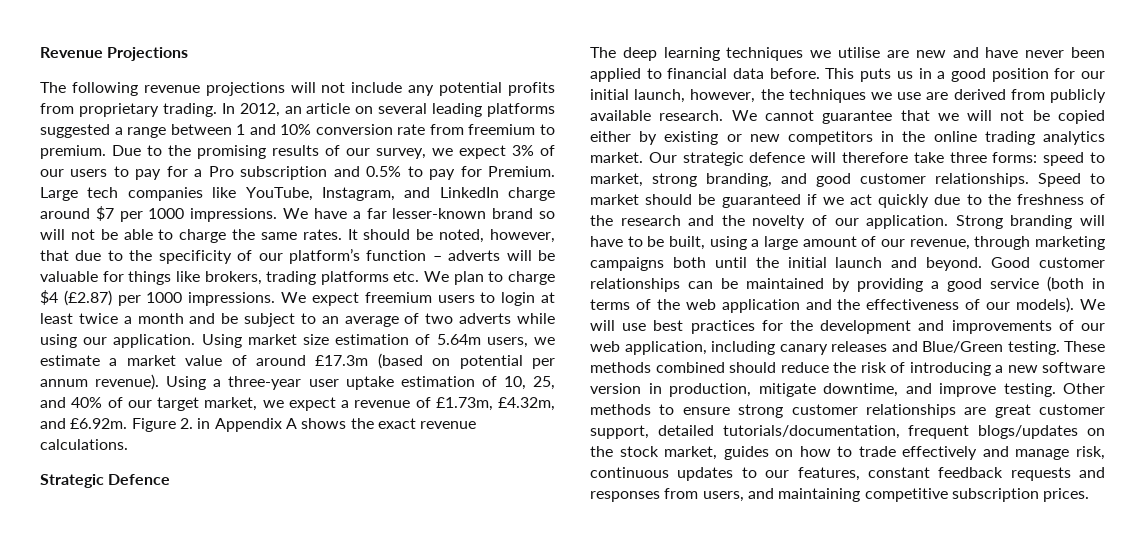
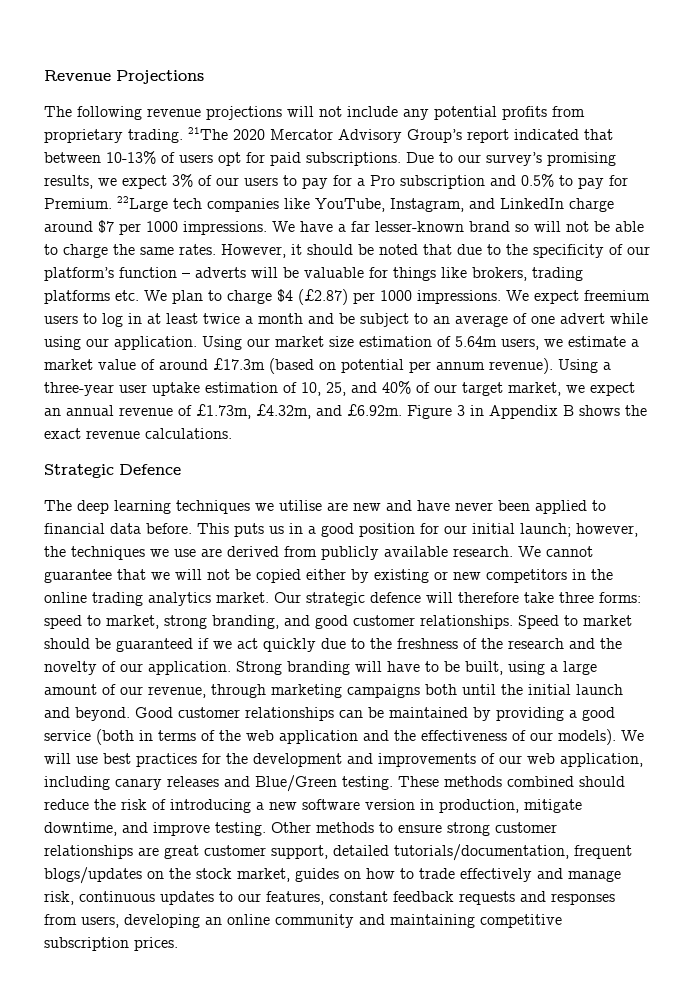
- In 2012, an article on several leading platforms suggested a range between 1 and 10% conversion rate from freemium to premium. Due to the promising results of our survey, we expect 3% of our users to pay for a Pro subscription and 0.5% to pay for Premium.
+ 21The 2020 Mercator Advisory Group’s report indicated that between 10-13% of users opt for paid subscriptions. Due to our survey’s promising results, we expect 3% of our users to pay for a Pro subscription and 0.5% to pay for Premium.
- Large tech companies like YouTube, Instagram, and LinkedIn charge around $7 per 1000 impressions.
+ 22Large tech companies like YouTube, Instagram, and LinkedIn charge around $7 per 1000 impressions.
- It should be noted, however, that due to the specificity of our platform’s function – adverts will be valuable for things like brokers, trading platforms etc. We plan to charge $4 (£2.87) per 1000 impressions.
+ However, it should be noted that due to the specificity of our platform’s function – adverts will be valuable for things like brokers, trading platforms etc. We plan to charge $4 (£2.87) per 1000 impressions.
- We expect freemium users to login at least twice a month and be subject to an average of two adverts while using our application.
+ We expect freemium users to log in at least twice a month and be subject to an average of one advert while using our application.
- Using market size estimation of 5.64m users, we estimate a market value of around £17.3m (based on potential per annum revenue).
+ Using our market size estimation of 5.64m users, we estimate a market value of around £17.3m (based on potential per annum revenue).
- Using a three-year user uptake estimation of 10, 25, and 40% of our target market, we expect a revenue of £1.73m, £4.32m, and £6.92m. Figure 2. in Appendix A shows the exact revenue calculations.
+ Using a three-year user uptake estimation of 10, 25, and 40% of our target market, we expect an annual revenue of £1.73m, £4.32m, and £6.92m. Figure 3 in Appendix B shows the exact revenue calculations.
- This puts us in a good position for our initial launch, however, the techniques we use are derived from publicly available research.
+ This puts us in a good position for our initial launch; however, the techniques we use are derived from publicly available research.
- Other methods to ensure strong customer relationships are great customer support, detailed tutorials/documentation, frequent blogs/updates on the stock market, guides on how to trade effectively and manage risk, continuous updates to our features, constant feedback requests and responses from users, and maintaining competitive subscription prices.
+ Other methods to ensure strong customer relationships are great customer support, detailed tutorials/documentation, frequent blogs/updates on the stock market, guides on how to trade effectively and manage risk, continuous updates to our features, constant feedback requests and responses from users, developing an online community and maintaining competitive subscription prices.

